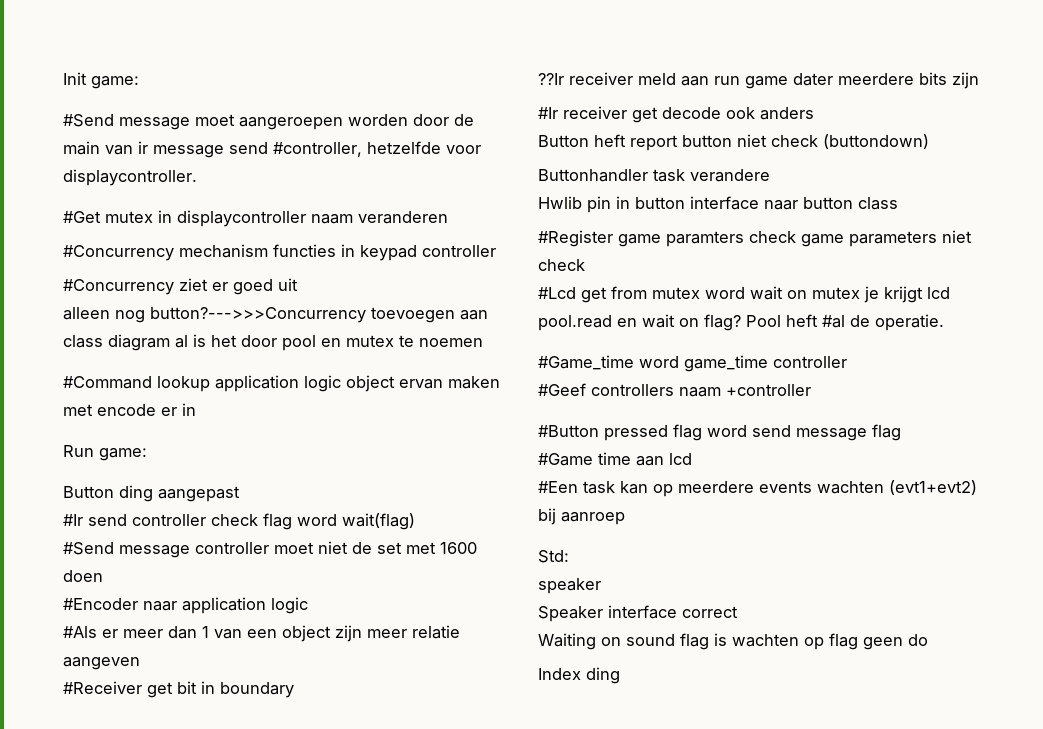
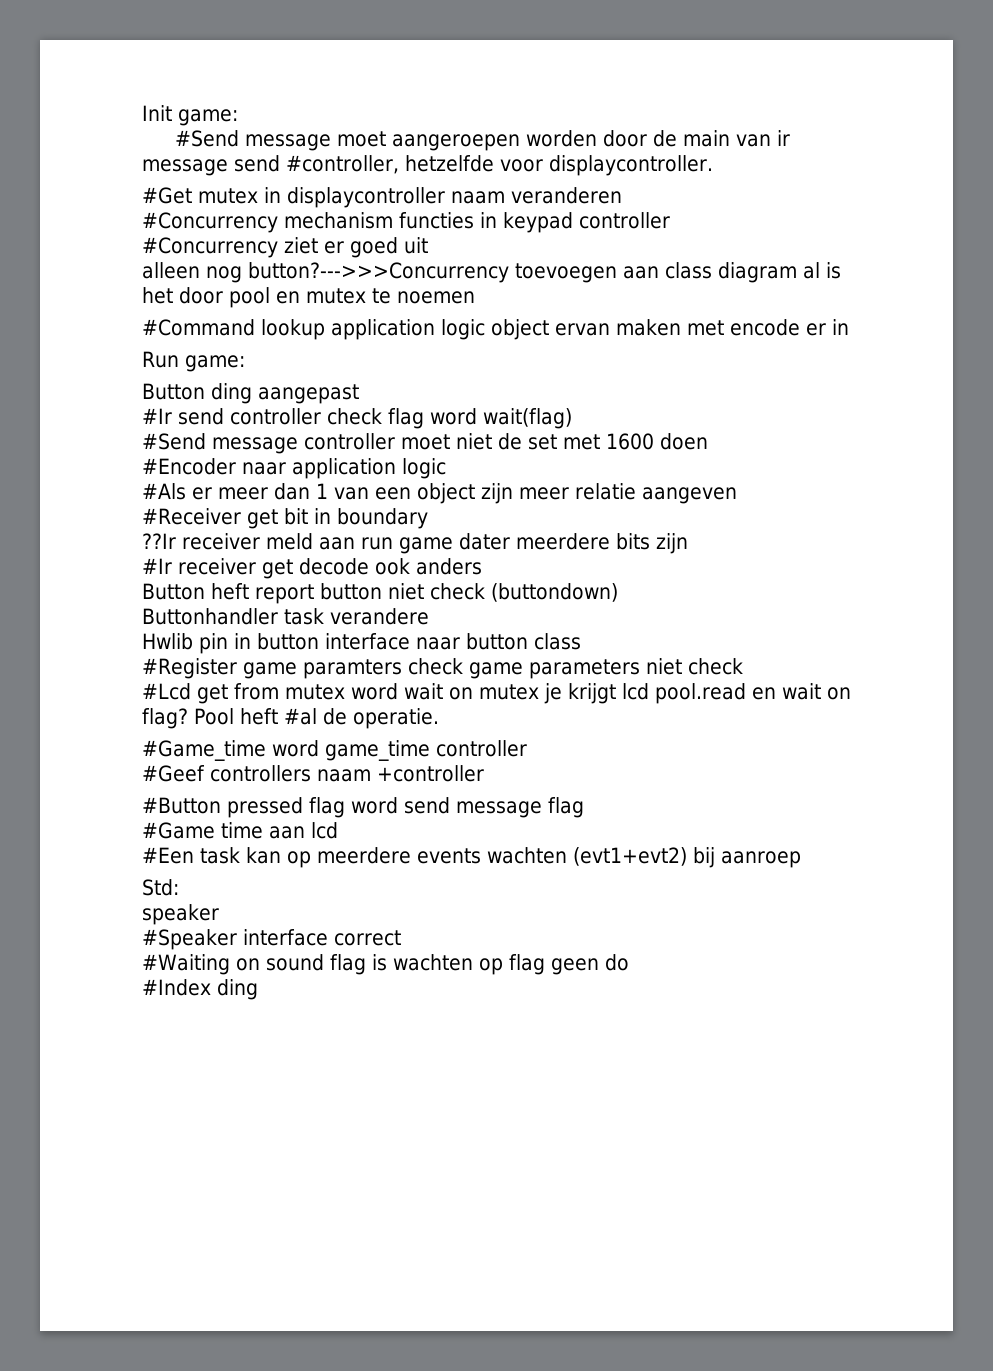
- Speaker interface correct
+ #Speaker interface correct
- Waiting on sound flag is wachten op flag geen do
+ #Waiting on sound flag is wachten op flag geen do
- Index ding
+ #Index ding

